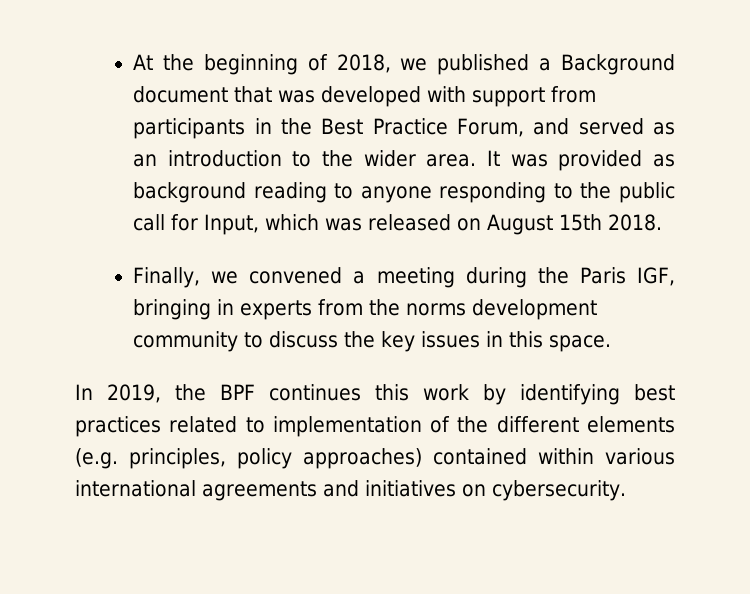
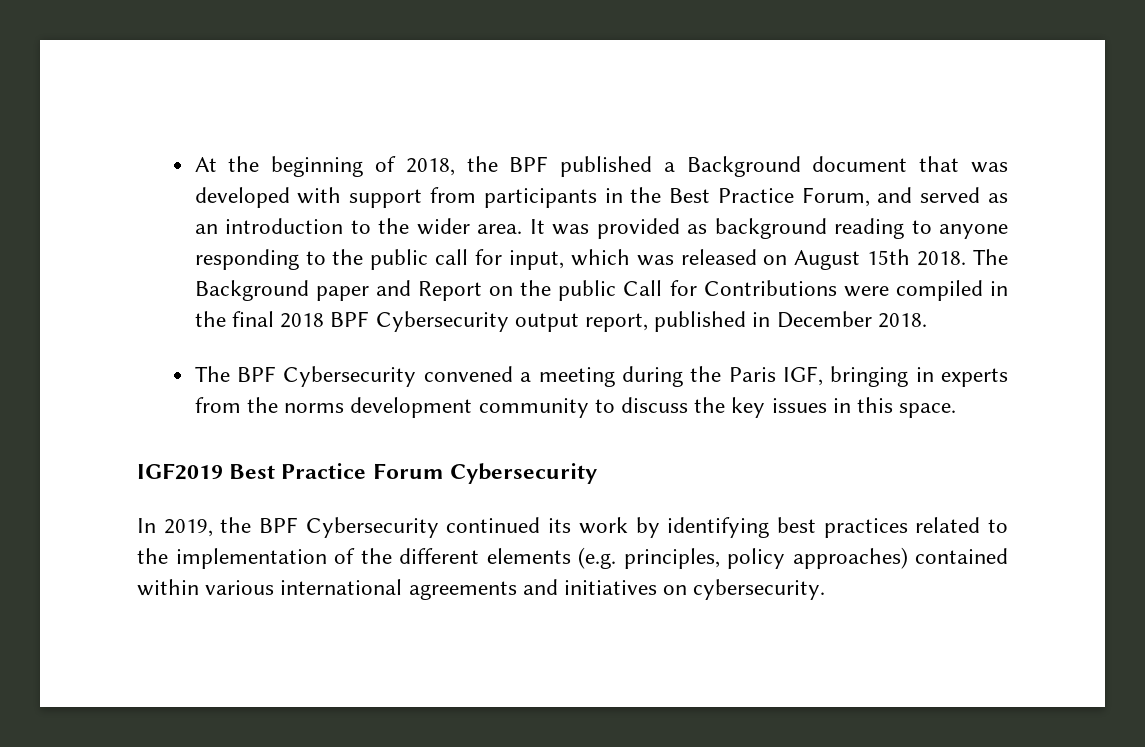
- At the beginning of 2018, we published a Background document that was developed with support from participants in the Best Practice Forum, and served as an introduction to the wider area.
+ At the beginning of 2018, the BPF published a Background document that was developed with support from participants in the Best Practice Forum, and served as an introduction to the wider area.
- It was provided as background reading to anyone responding to the public call for Input, which was released on August 15th 2018.
- Finally, we convened a meeting during the Paris IGF, bringing in experts from the norms development community to discuss the key issues in this space.
+ It was provided as background reading to anyone responding to the public call for input, which was released on August 15th 2018. The Background paper and Report on the public Call for Contributions were compiled in the final 2018 BPF Cybersecurity output report, published in December 2018.
+ The BPF Cybersecurity convened a meeting during the Paris IGF, bringing in experts from the norms development community to discuss the key issues in this space.
+ IGF2019 Best Practice Forum Cybersecurity
- In 2019, the BPF continues this work by identifying best practices related to implementation of the different elements (e.g. principles, policy approaches) contained within various international agreements and initiatives on cybersecurity.
+ In 2019, the BPF Cybersecurity continued its work by identifying best practices related to the implementation of the different elements (e.g. principles, policy approaches) contained within various international agreements and initiatives on cybersecurity.

